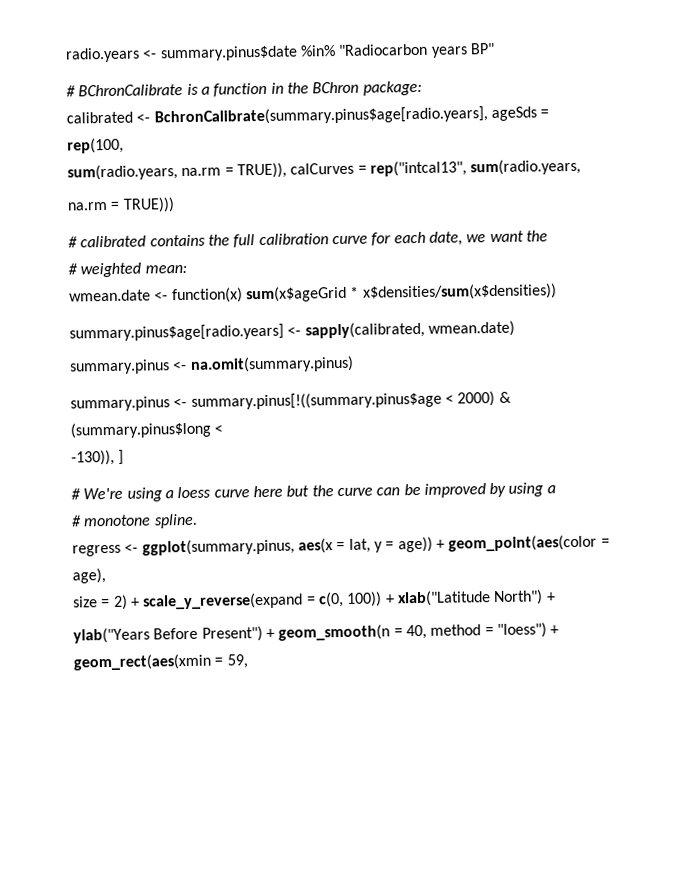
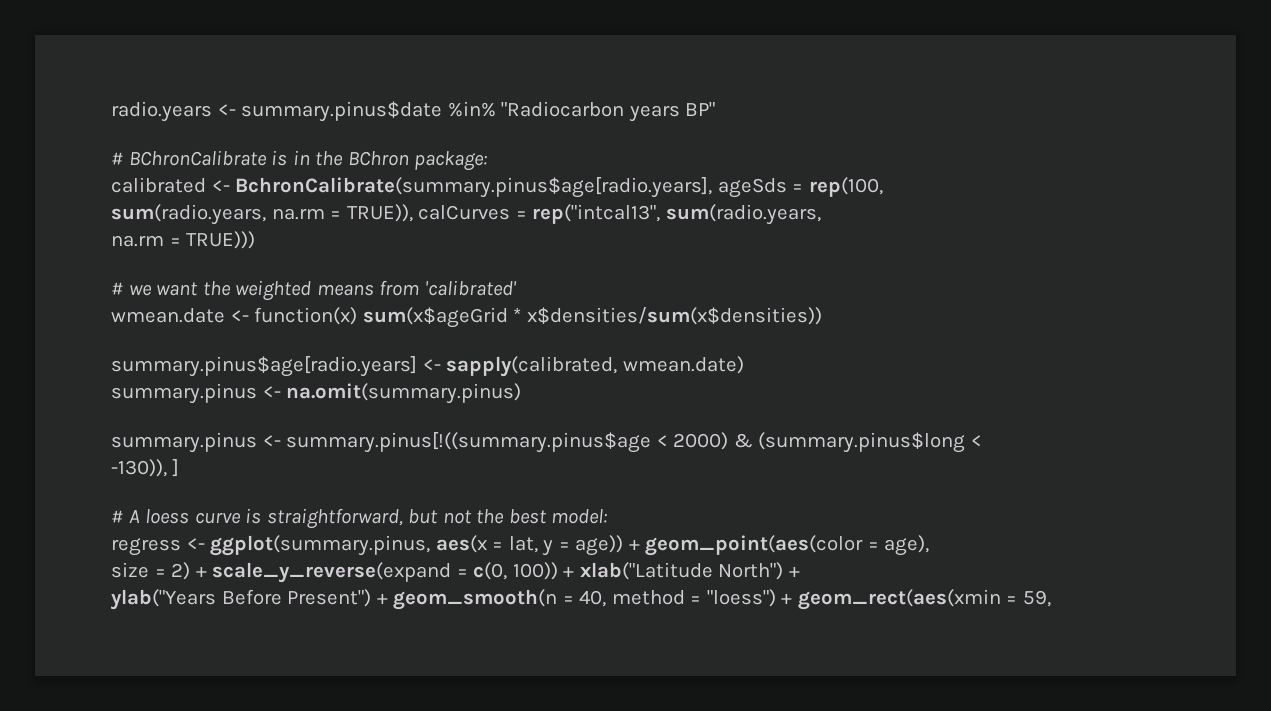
- # BChronCalibrate is a function in the BChron package:
+ # BChronCalibrate is in the BChron package:
- # calibrated contains the full calibration curve for each date, we want the
- # weighted mean:
+ # we want the weighted means from 'calibrated'
- # We're using a loess curve here but the curve can be improved by using a
- # monotone spline.
+ # A loess curve is straightforward, but not the best model:

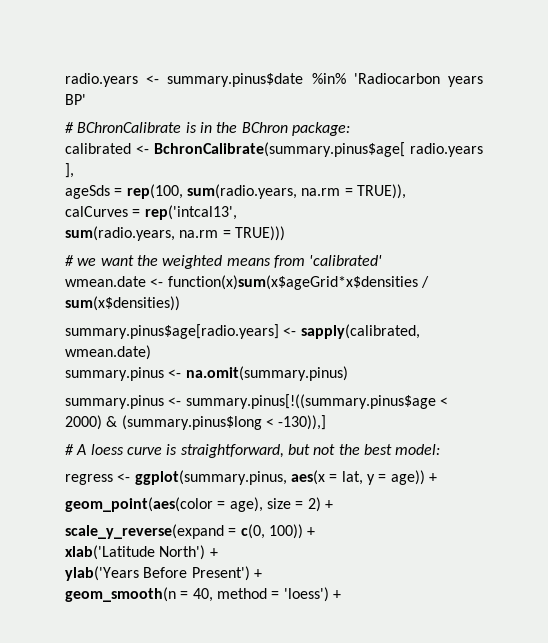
- radio.years <- summary.pinus$date %in% "Radiocarbon years BP"
+ radio.years <- summary.pinus$date %in% 'Radiocarbon years BP'
- calibrated <- BchronCalibrate(summary.pinus$age[radio.years], ageSds = rep(100,
- sum(radio.years, na.rm = TRUE)), calCurves = rep("intcal13", sum(radio.years,
- na.rm = TRUE)))
+ calibrated <- BchronCalibrate(summary.pinus$age[ radio.years ],
+ ageSds = rep(100, sum(radio.years, na.rm = TRUE)),
+ calCurves = rep('intcal13',
+ sum(radio.years, na.rm = TRUE)))
- wmean.date <- function(x) sum(x$ageGrid * x$densities/sum(x$densities))
+ wmean.date <- function(x)sum(x$ageGrid*x$densities / sum(x$densities))
- summary.pinus <- summary.pinus[!((summary.pinus$age < 2000) & (summary.pinus$long <
- -130)), ]
+ summary.pinus <- summary.pinus[!((summary.pinus$age < 2000) & (summary.pinus$long < -130)),]
- regress <- ggplot(summary.pinus, aes(x = lat, y = age)) + geom_point(aes(color = age),
- size = 2) + scale_y_reverse(expand = c(0, 100)) + xlab("Latitude North") +
- ylab("Years Before Present") + geom_smooth(n = 40, method = "loess") + geom_rect(aes(xmin = 59,
+ regress <- ggplot(summary.pinus, aes(x = lat, y = age)) +
+ geom_point(aes(color = age), size = 2) +
+ scale_y_reverse(expand = c(0, 100)) +
+ xlab('Latitude North') +
+ ylab('Years Before Present') +
+ geom_smooth(n = 40, method = 'loess') +

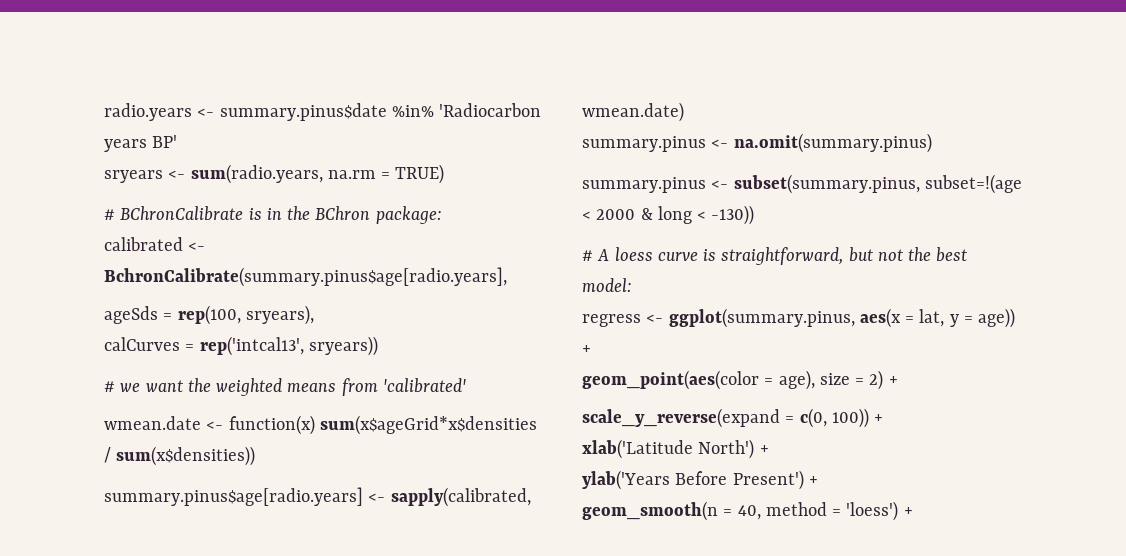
+ sryears <- sum(radio.years, na.rm = TRUE)
- calibrated <- BchronCalibrate(summary.pinus$age[ radio.years ],
+ calibrated <- BchronCalibrate(summary.pinus$age[radio.years],
- ageSds = rep(100, sum(radio.years, na.rm = TRUE)),
+ ageSds = rep(100, sryears),
- calCurves = rep('intcal13',
- sum(radio.years, na.rm = TRUE)))
+ calCurves = rep('intcal13', sryears))
- wmean.date <- function(x)sum(x$ageGrid*x$densities / sum(x$densities))
+ wmean.date <- function(x) sum(x$ageGrid*x$densities / sum(x$densities))
- summary.pinus <- summary.pinus[!((summary.pinus$age < 2000) & (summary.pinus$long < -130)),]
+ summary.pinus <- subset(summary.pinus, subset=!(age < 2000 & long < -130))

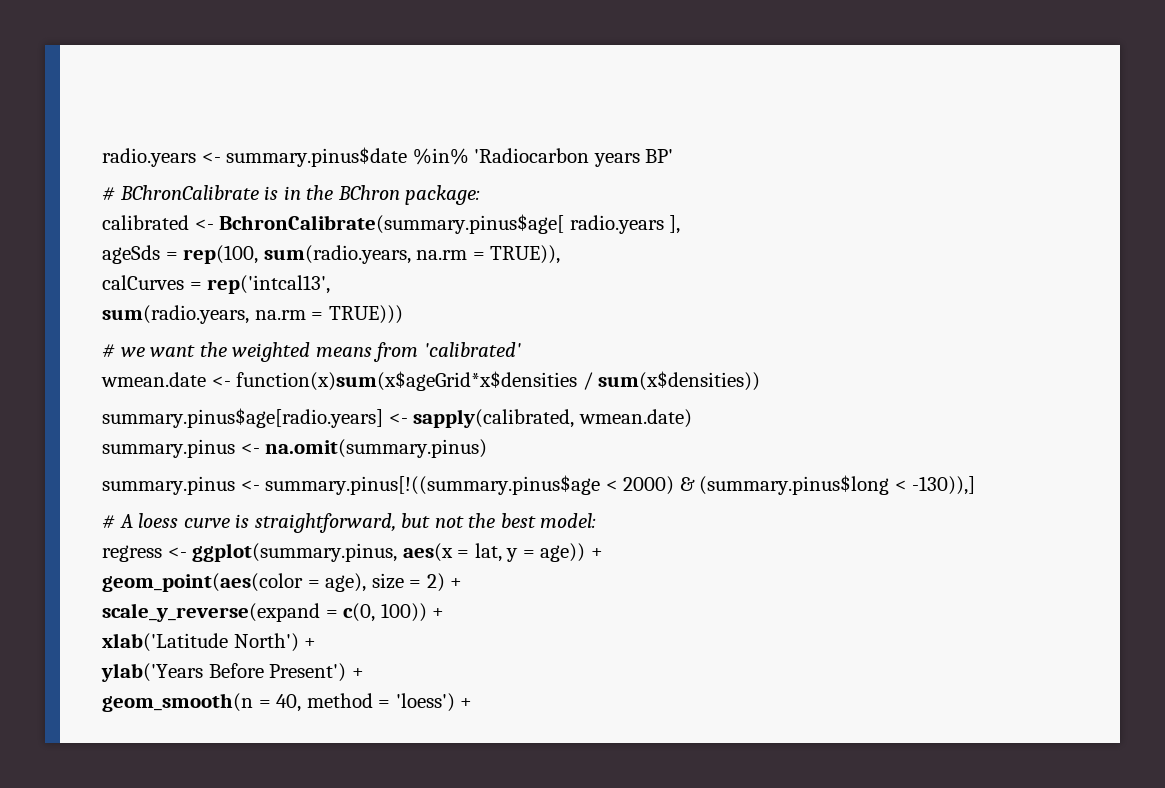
- sryears <- sum(radio.years, na.rm = TRUE)
- calibrated <- BchronCalibrate(summary.pinus$age[radio.years],
+ calibrated <- BchronCalibrate(summary.pinus$age[ radio.years ],
- ageSds = rep(100, sryears),
+ ageSds = rep(100, sum(radio.years, na.rm = TRUE)),
- calCurves = rep('intcal13', sryears))
+ calCurves = rep('intcal13',
+ sum(radio.years, na.rm = TRUE)))
- wmean.date <- function(x) sum(x$ageGrid*x$densities / sum(x$densities))
+ wmean.date <- function(x)sum(x$ageGrid*x$densities / sum(x$densities))
- summary.pinus <- subset(summary.pinus, subset=!(age < 2000 & long < -130))
+ summary.pinus <- summary.pinus[!((summary.pinus$age < 2000) & (summary.pinus$long < -130)),]

